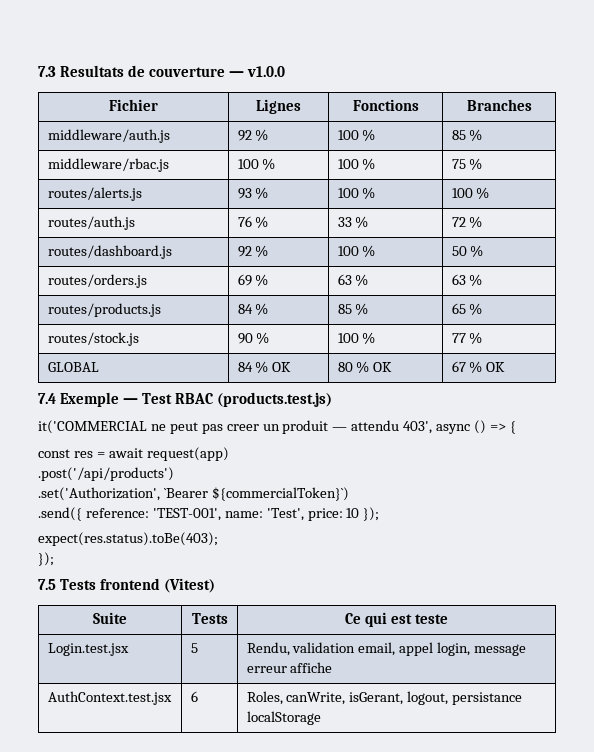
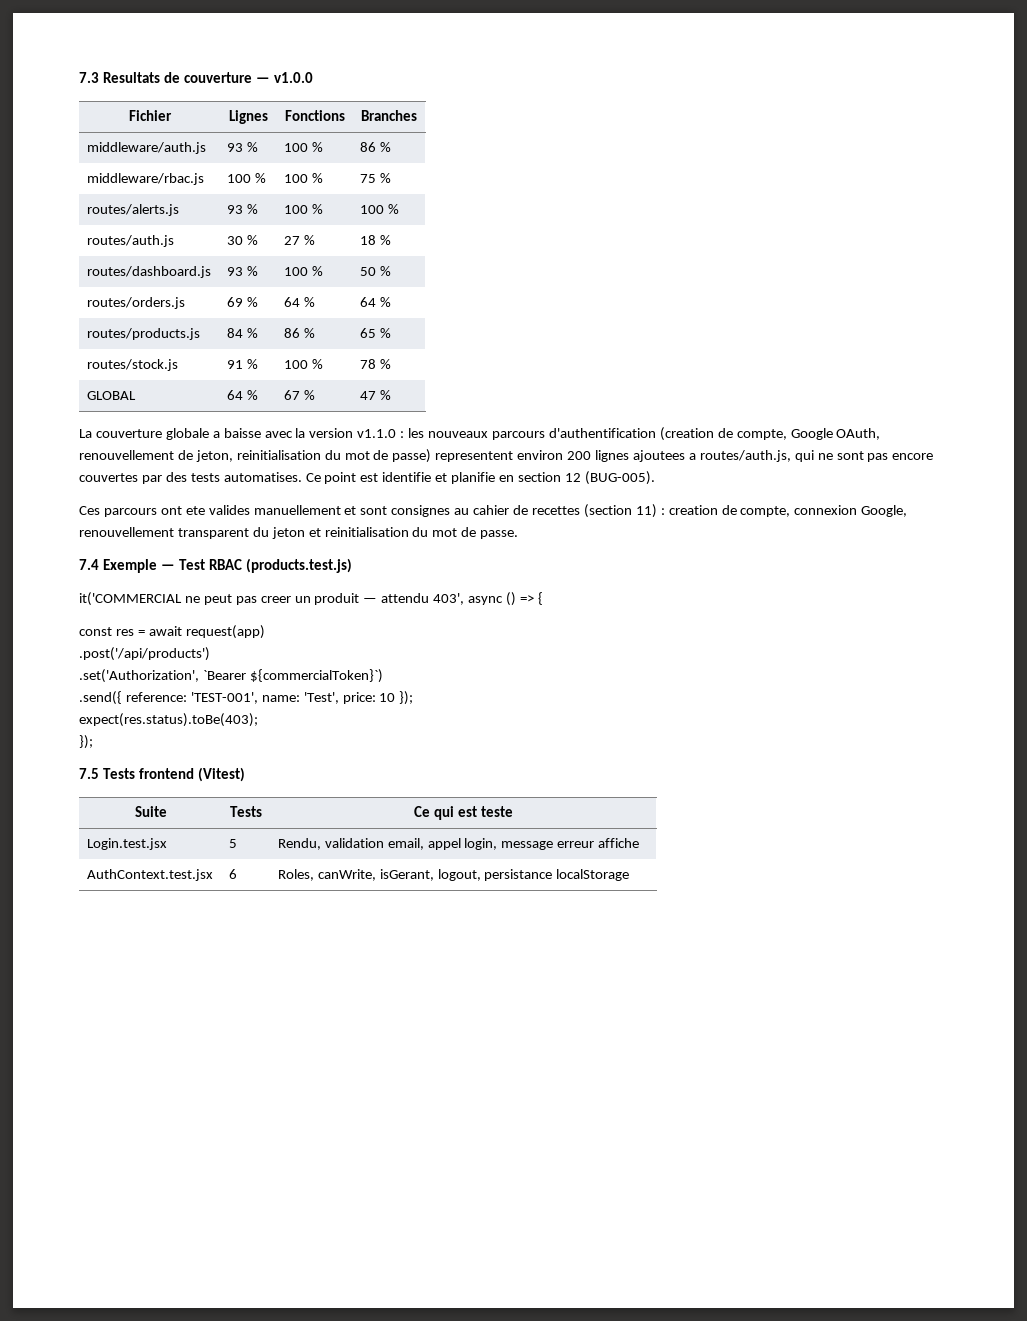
- middleware/auth.js | 92 % | 100 % | 85 %
+ middleware/auth.js | 93 % | 100 % | 86 %
- routes/auth.js | 76 % | 33 % | 72 %
+ routes/auth.js | 30 % | 27 % | 18 %
- routes/dashboard.js | 92 % | 100 % | 50 %
+ routes/dashboard.js | 93 % | 100 % | 50 %
- routes/orders.js | 69 % | 63 % | 63 %
+ routes/orders.js | 69 % | 64 % | 64 %
- routes/products.js | 84 % | 85 % | 65 %
+ routes/products.js | 84 % | 86 % | 65 %
- routes/stock.js | 90 % | 100 % | 77 %
+ routes/stock.js | 91 % | 100 % | 78 %
- GLOBAL | 84 % OK | 80 % OK | 67 % OK
+ GLOBAL | 64 % | 67 % | 47 %
+ La couverture globale a baisse avec la version v1.1.0 : les nouveaux parcours d'authentification (creation de compte, Google OAuth, renouvellement de jeton, reinitialisation du mot de passe) representent environ 200 lignes ajoutees a routes/auth.js, qui ne sont pas encore couvertes par des tests automatises. Ce point est identifie et planifie en section 12 (BUG-005).
+ Ces parcours ont ete valides manuellement et sont consignes au cahier de recettes (section 11) : creation de compte, connexion Google, renouvellement transparent du jeton et reinitialisation du mot de passe.

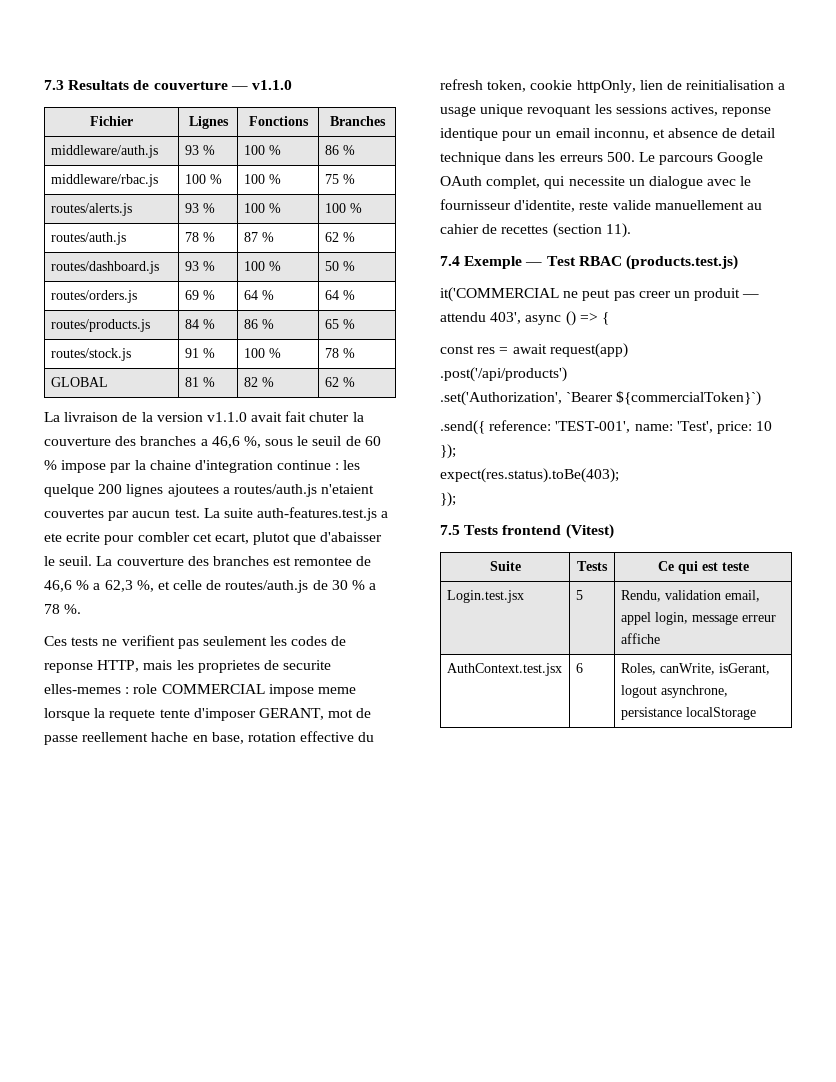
- 7.3 Resultats de couverture — v1.0.0
+ 7.3 Resultats de couverture — v1.1.0
- routes/auth.js | 30 % | 27 % | 18 %
+ routes/auth.js | 78 % | 87 % | 62 %
- GLOBAL | 64 % | 67 % | 47 %
+ GLOBAL | 81 % | 82 % | 62 %
- La couverture globale a baisse avec la version v1.1.0 : les nouveaux parcours d'authentification (creation de compte, Google OAuth, renouvellement de jeton, reinitialisation du mot de passe) representent environ 200 lignes ajoutees a routes/auth.js, qui ne sont pas encore couvertes par des tests automatises. Ce point est identifie et planifie en section 12 (BUG-005).
- Ces parcours ont ete valides manuellement et sont consignes au cahier de recettes (section 11) : creation de compte, connexion Google, renouvellement transparent du jeton et reinitialisation du mot de passe.
+ La livraison de la version v1.1.0 avait fait chuter la couverture des branches a 46,6 %, sous le seuil de 60 % impose par la chaine d'integration continue : les quelque 200 lignes ajoutees a routes/auth.js n'etaient couvertes par aucun test. La suite auth-features.test.js a ete ecrite pour combler cet ecart, plutot que d'abaisser le seuil. La couverture des branches est remontee de 46,6 % a 62,3 %, et celle de routes/auth.js de 30 % a 78 %.
+ Ces tests ne verifient pas seulement les codes de reponse HTTP, mais les proprietes de securite elles-memes : role COMMERCIAL impose meme lorsque la requete tente d'imposer GERANT, mot de passe reellement hache en base, rotation effective du refresh token, cookie httpOnly, lien de reinitialisation a usage unique revoquant les sessions actives, reponse identique pour un email inconnu, et absence de detail technique dans les erreurs 500. Le parcours Google OAuth complet, qui necessite un dialogue avec le fournisseur d'identite, reste valide manuellement au cahier de recettes (section 11).
- AuthContext.test.jsx | 6 | Roles, canWrite, isGerant, logout, persistance localStorage
+ AuthContext.test.jsx | 6 | Roles, canWrite, isGerant, logout asynchrone, persistance localStorage

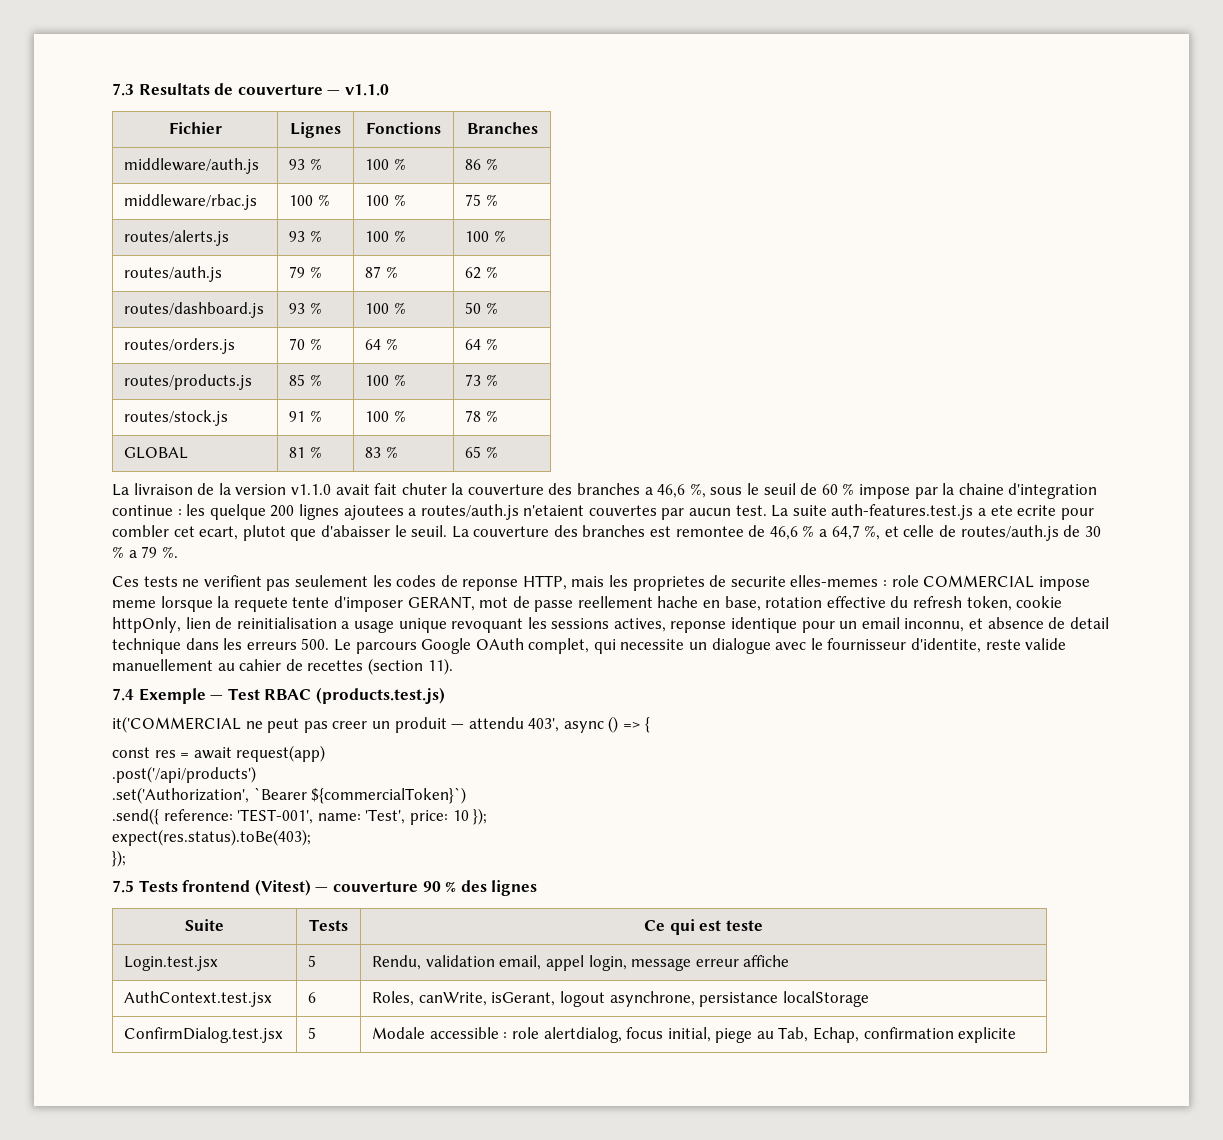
- routes/auth.js | 78 % | 87 % | 62 %
+ routes/auth.js | 79 % | 87 % | 62 %
- routes/orders.js | 69 % | 64 % | 64 %
+ routes/orders.js | 70 % | 64 % | 64 %
- routes/products.js | 84 % | 86 % | 65 %
+ routes/products.js | 85 % | 100 % | 73 %
- GLOBAL | 81 % | 82 % | 62 %
+ GLOBAL | 81 % | 83 % | 65 %
- La couverture des branches est remontee de 46,6 % a 62,3 %, et celle de routes/auth.js de 30 % a 78 %.
+ La couverture des branches est remontee de 46,6 % a 64,7 %, et celle de routes/auth.js de 30 % a 79 %.
- 7.5 Tests frontend (Vitest)
+ 7.5 Tests frontend (Vitest) — couverture 90 % des lignes
+ ConfirmDialog.test.jsx | 5 | Modale accessible : role alertdialog, focus initial, piege au Tab, Echap, confirmation explicite

